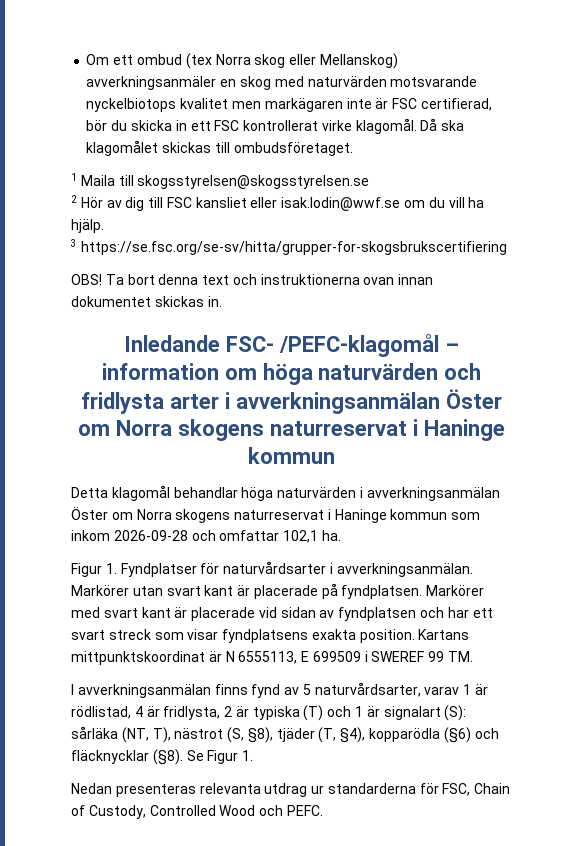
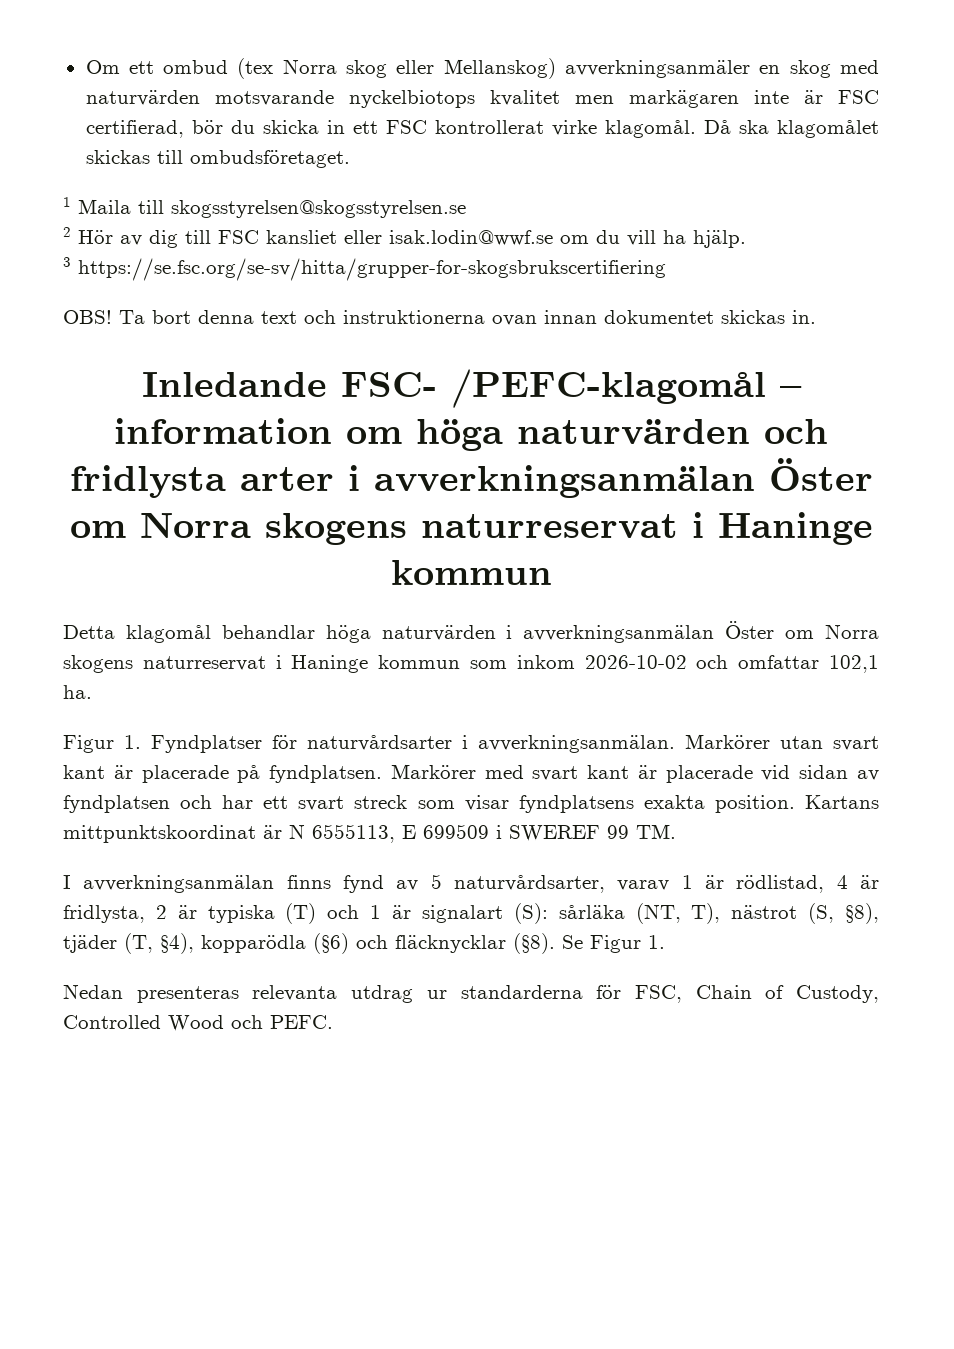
- Detta klagomål behandlar höga naturvärden i avverkningsanmälan Öster om Norra skogens naturreservat i Haninge kommun som inkom 2026-09-28 och omfattar 102,1 ha.
+ Detta klagomål behandlar höga naturvärden i avverkningsanmälan Öster om Norra skogens naturreservat i Haninge kommun som inkom 2026-10-02 och omfattar 102,1 ha.

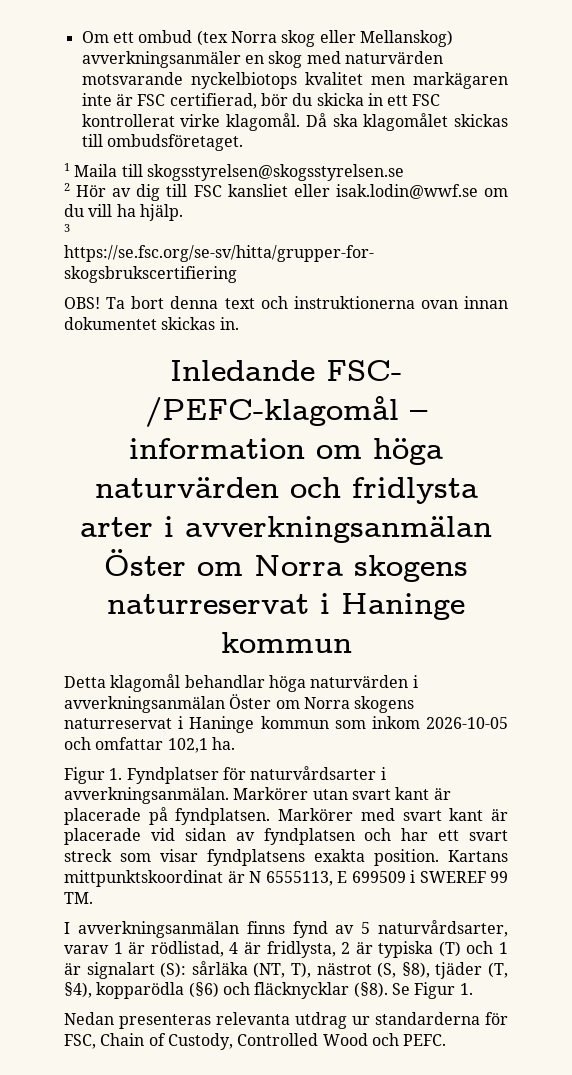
- Detta klagomål behandlar höga naturvärden i avverkningsanmälan Öster om Norra skogens naturreservat i Haninge kommun som inkom 2026-10-02 och omfattar 102,1 ha.
+ Detta klagomål behandlar höga naturvärden i avverkningsanmälan Öster om Norra skogens naturreservat i Haninge kommun som inkom 2026-10-05 och omfattar 102,1 ha.

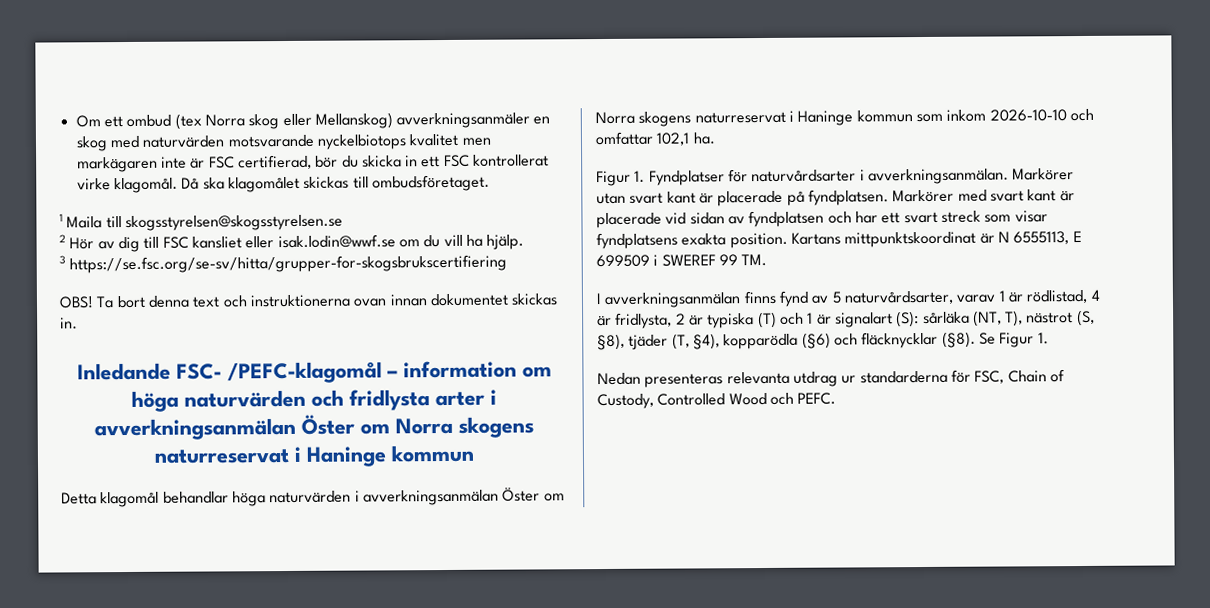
- Detta klagomål behandlar höga naturvärden i avverkningsanmälan Öster om Norra skogens naturreservat i Haninge kommun som inkom 2026-10-05 och omfattar 102,1 ha.
+ Detta klagomål behandlar höga naturvärden i avverkningsanmälan Öster om Norra skogens naturreservat i Haninge kommun som inkom 2026-10-10 och omfattar 102,1 ha.

